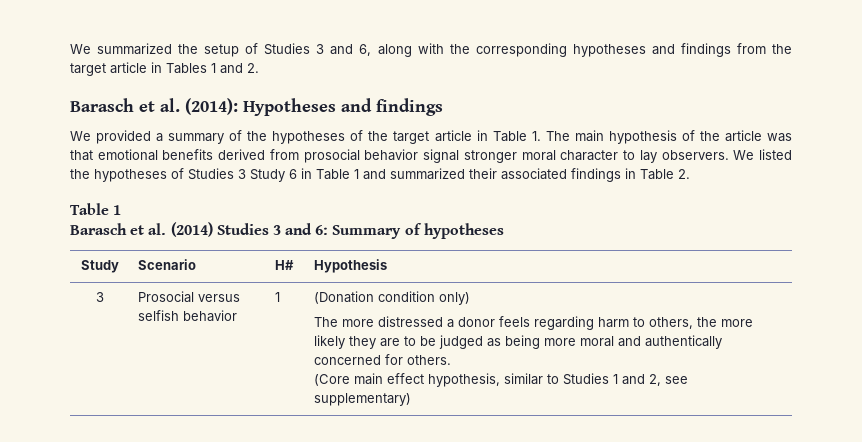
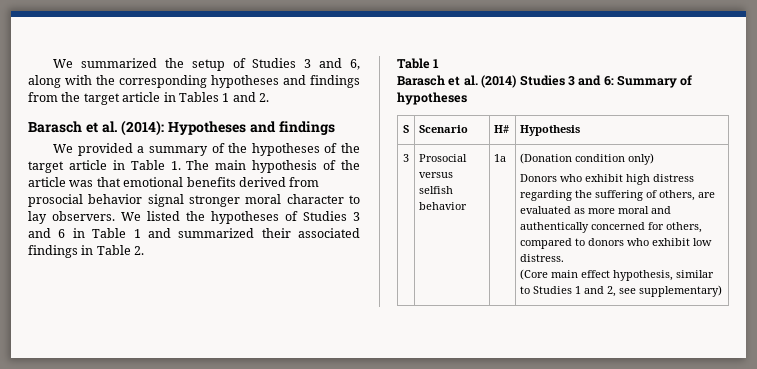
- We listed the hypotheses of Studies 3 Study 6 in Table 1 and summarized their associated findings in Table 2.
+ We listed the hypotheses of Studies 3 and 6 in Table 1 and summarized their associated findings in Table 2.
- Study | Scenario | H# | Hypothesis
+ S | Scenario | H# | Hypothesis
- Prosocial versus selfish behavior | 1
+ Prosocial versus selfish behavior | 1a
- The more distressed a donor feels regarding harm to others, the more likely they are to be judged as being more moral and authentically concerned for others.
+ Donors who exhibit high distress regarding the suffering of others, are evaluated as more moral and authentically concerned for others, compared to donors who exhibit low distress.

